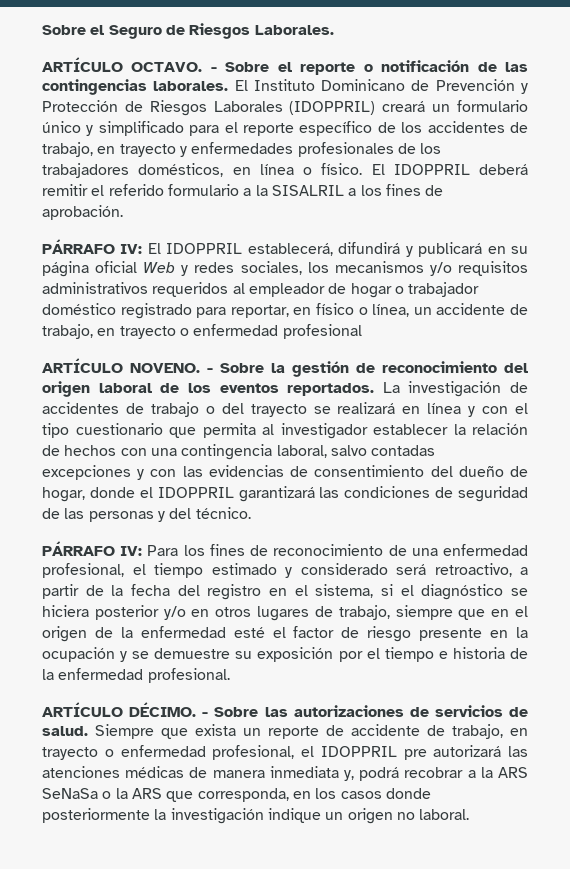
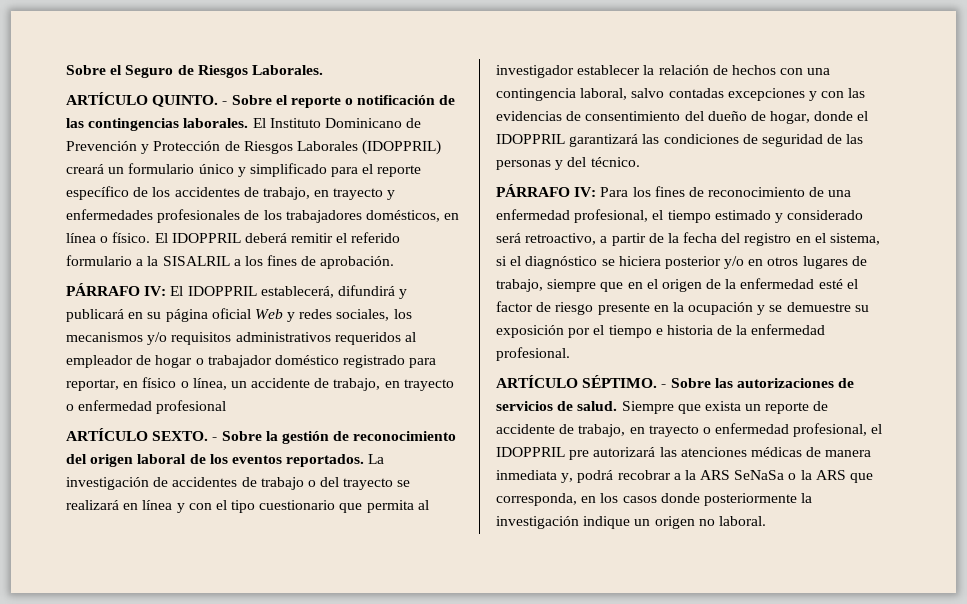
- ARTÍCULO OCTAVO.
+ ARTÍCULO QUINTO.
- ARTÍCULO NOVENO.
+ ARTÍCULO SEXTO.
- ARTÍCULO DÉCIMO.
+ ARTÍCULO SÉPTIMO.

